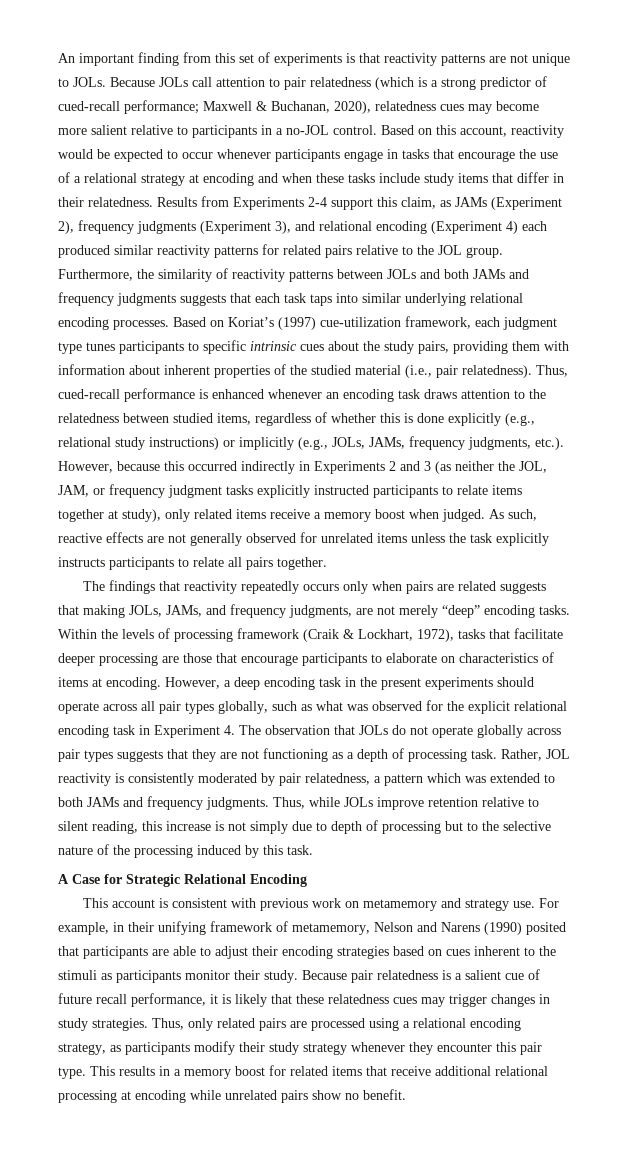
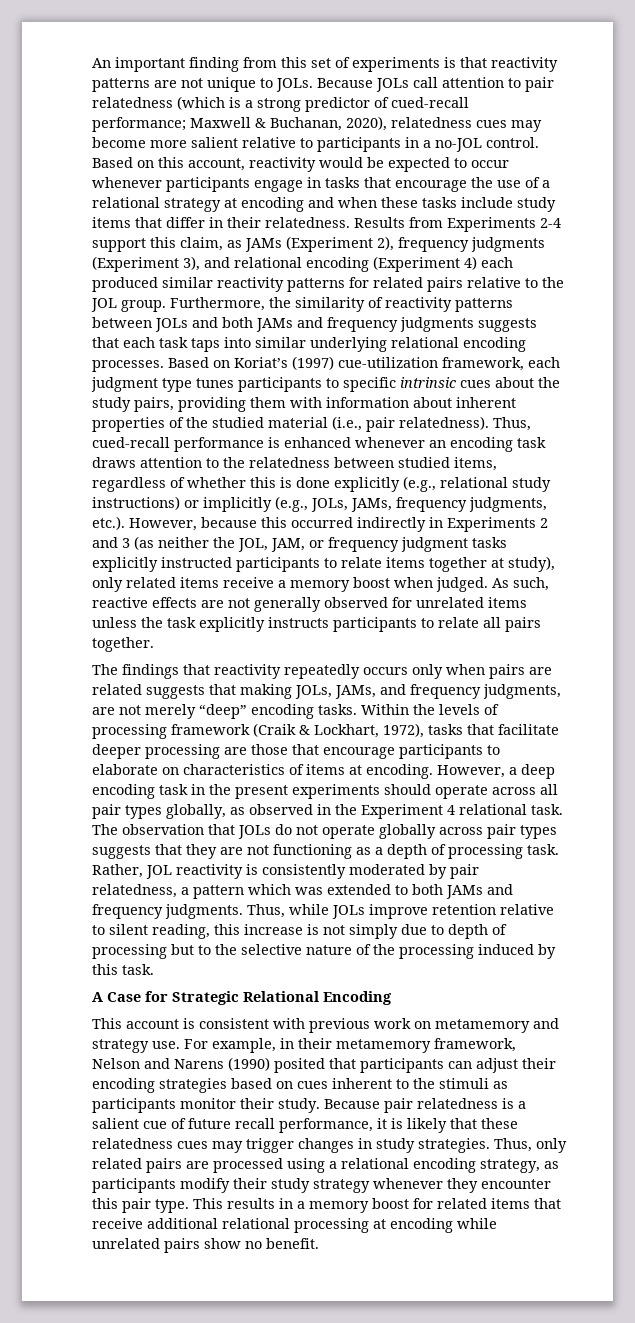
- However, a deep encoding task in the present experiments should operate across all pair types globally, such as what was observed for the explicit relational encoding task in Experiment 4. The observation that JOLs do not operate globally across pair types suggests that they are not functioning as a depth of processing task.
+ However, a deep encoding task in the present experiments should operate across all pair types globally, as observed in the Experiment 4 relational task. The observation that JOLs do not operate globally across pair types suggests that they are not functioning as a depth of processing task.
- For example, in their unifying framework of metamemory, Nelson and Narens (1990) posited that participants are able to adjust their encoding strategies based on cues inherent to the stimuli as participants monitor their study.
+ For example, in their metamemory framework, Nelson and Narens (1990) posited that participants can adjust their encoding strategies based on cues inherent to the stimuli as participants monitor their study.

